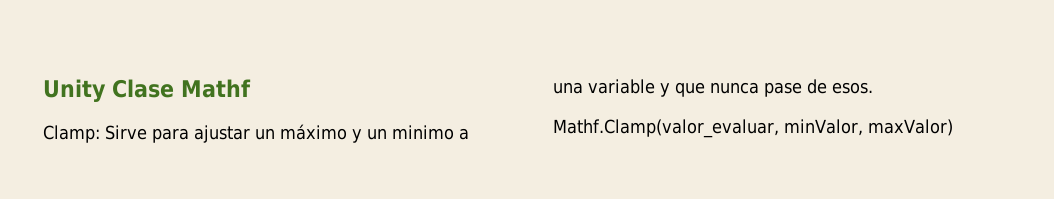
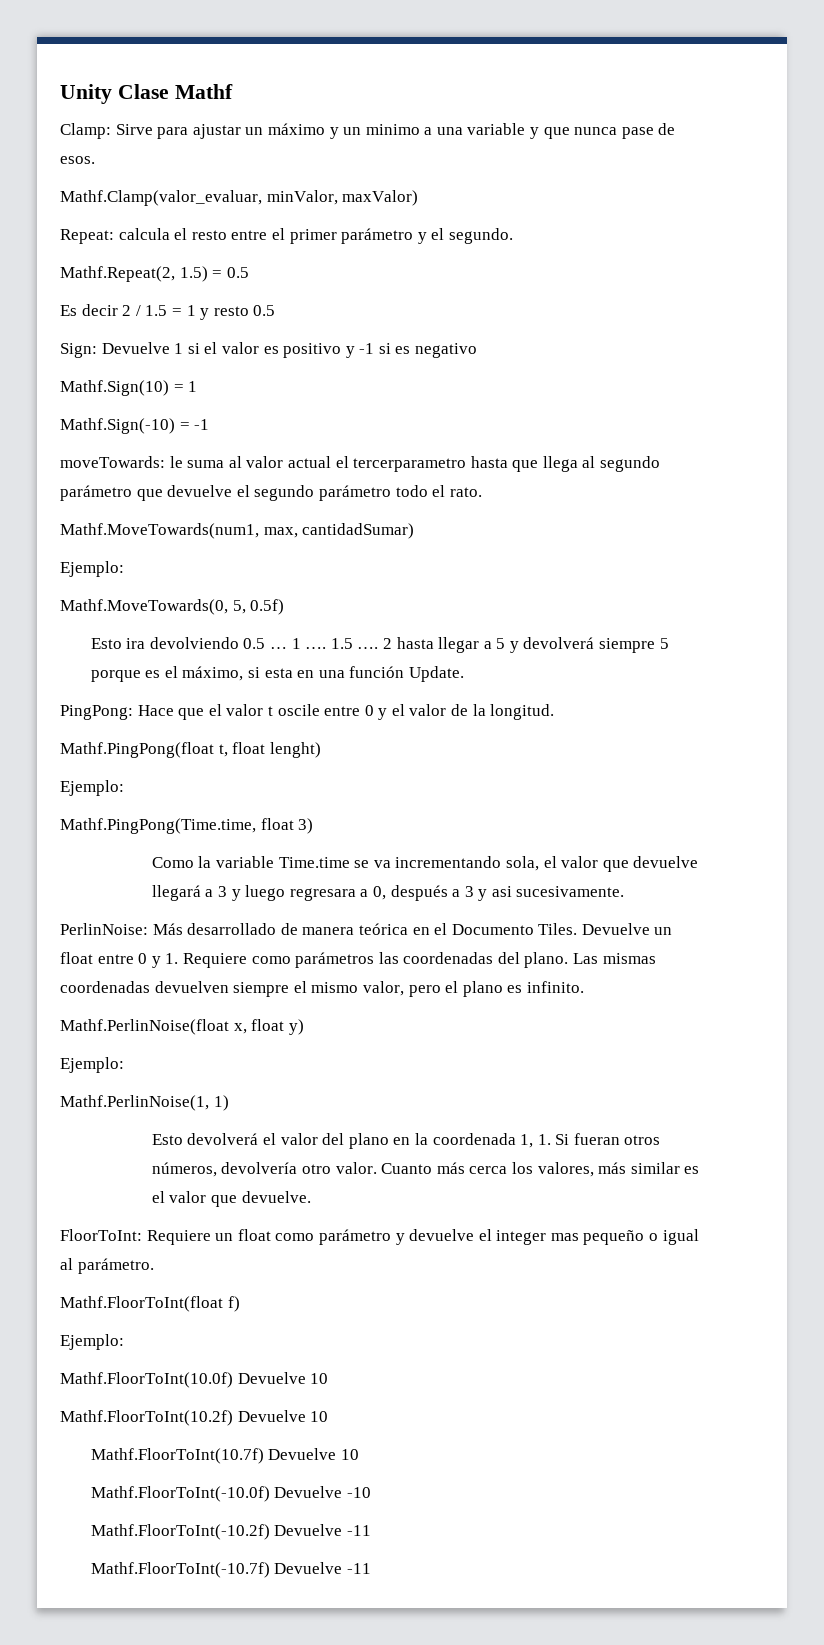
+ Repeat: calcula el resto entre el primer parámetro y el segundo.
+ Mathf.Repeat(2, 1.5) = 0.5
+ Es decir 2 / 1.5 = 1 y resto 0.5
+ Sign: Devuelve 1 si el valor es positivo y -1 si es negativo
+ Mathf.Sign(10) = 1
+ Mathf.Sign(-10) = -1
+ moveTowards: le suma al valor actual el tercerparametro hasta que llega al segundo parámetro que devuelve el segundo parámetro todo el rato.
+ Mathf.MoveTowards(num1, max, cantidadSumar)
+ Ejemplo:
+ Mathf.MoveTowards(0, 5, 0.5f)
+ Esto ira devolviendo 0.5 … 1 …. 1.5 …. 2 hasta llegar a 5 y devolverá siempre 5 porque es el máximo, si esta en una función Update.
+ PingPong: Hace que el valor t oscile entre 0 y el valor de la longitud.
+ Mathf.PingPong(float t, float lenght)
+ Ejemplo:
+ Mathf.PingPong(Time.time, float 3)
+ Como la variable Time.time se va incrementando sola, el valor que devuelve llegará a 3 y luego regresara a 0, después a 3 y asi sucesivamente.
+ PerlinNoise: Más desarrollado de manera teórica en el Documento Tiles. Devuelve un float entre 0 y 1. Requiere como parámetros las coordenadas del plano. Las mismas coordenadas devuelven siempre el mismo valor, pero el plano es infinito.
+ Mathf.PerlinNoise(float x, float y)
+ Ejemplo:
+ Mathf.PerlinNoise(1, 1)
+ Esto devolverá el valor del plano en la coordenada 1, 1. Si fueran otros números, devolvería otro valor. Cuanto más cerca los valores, más similar es el valor que devuelve.
+ FloorToInt: Requiere un float como parámetro y devuelve el integer mas pequeño o igual al parámetro.
+ Mathf.FloorToInt(float f)
+ Ejemplo:
+ Mathf.FloorToInt(10.0f) Devuelve 10
+ Mathf.FloorToInt(10.2f) Devuelve 10
+ Mathf.FloorToInt(10.7f) Devuelve 10
+ Mathf.FloorToInt(-10.0f) Devuelve -10
+ Mathf.FloorToInt(-10.2f) Devuelve -11
+ Mathf.FloorToInt(-10.7f) Devuelve -11

